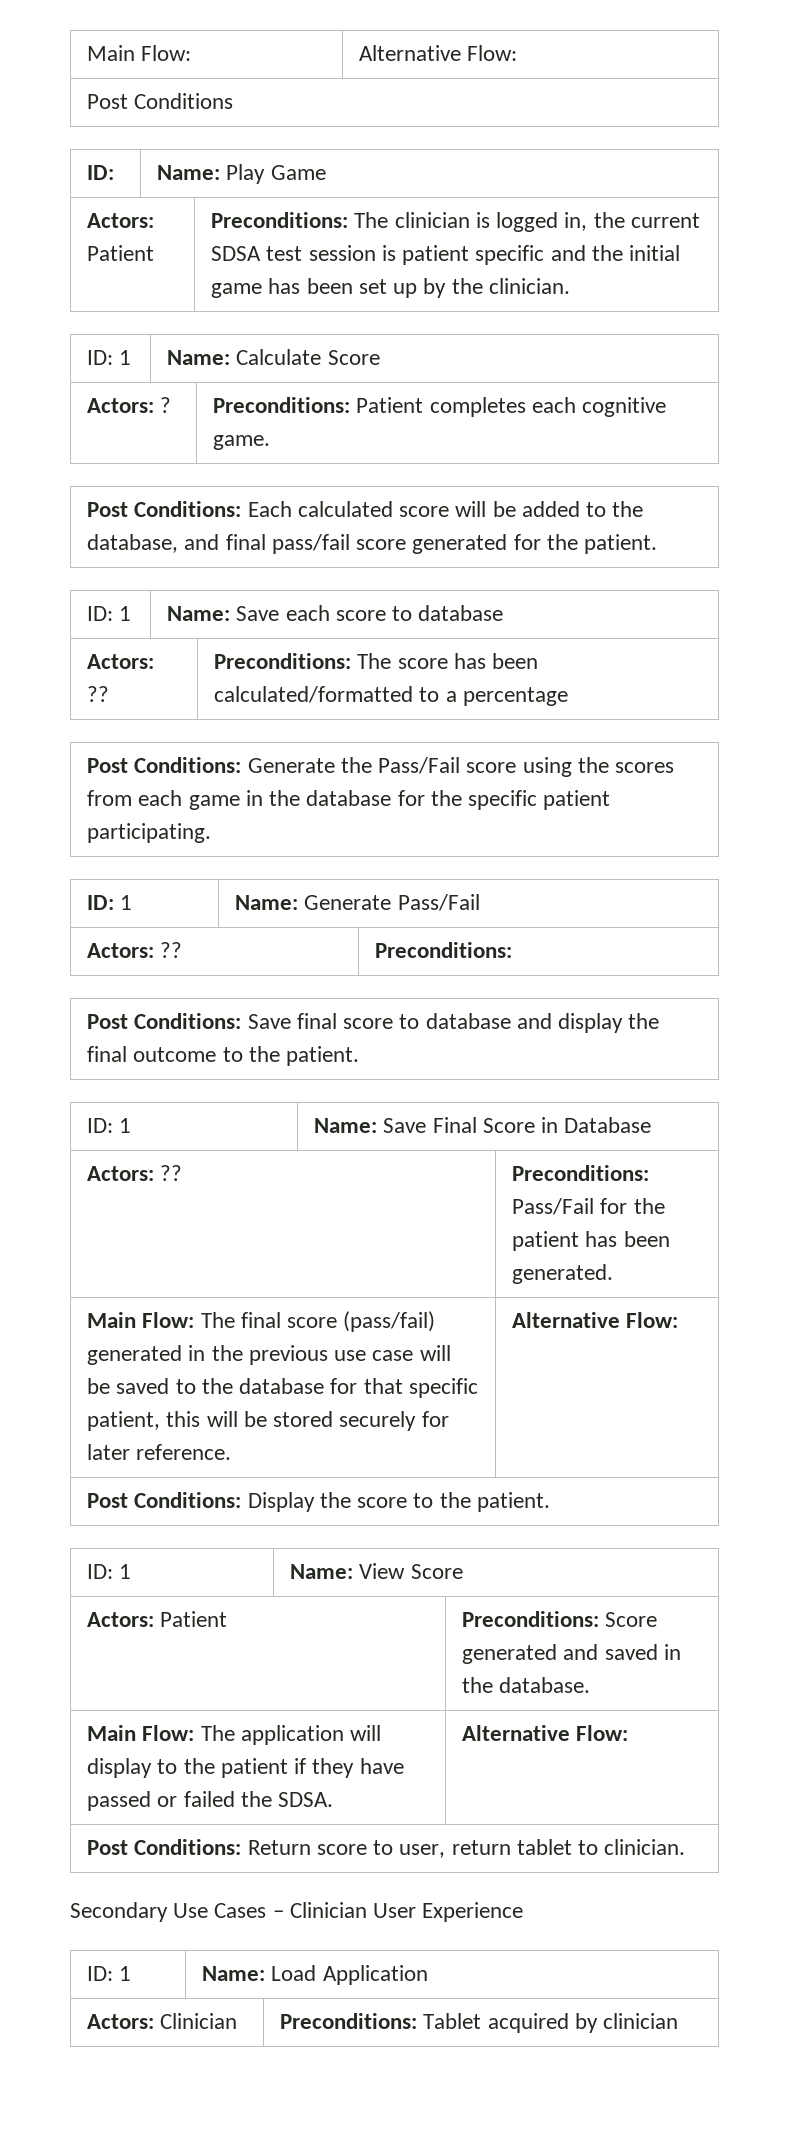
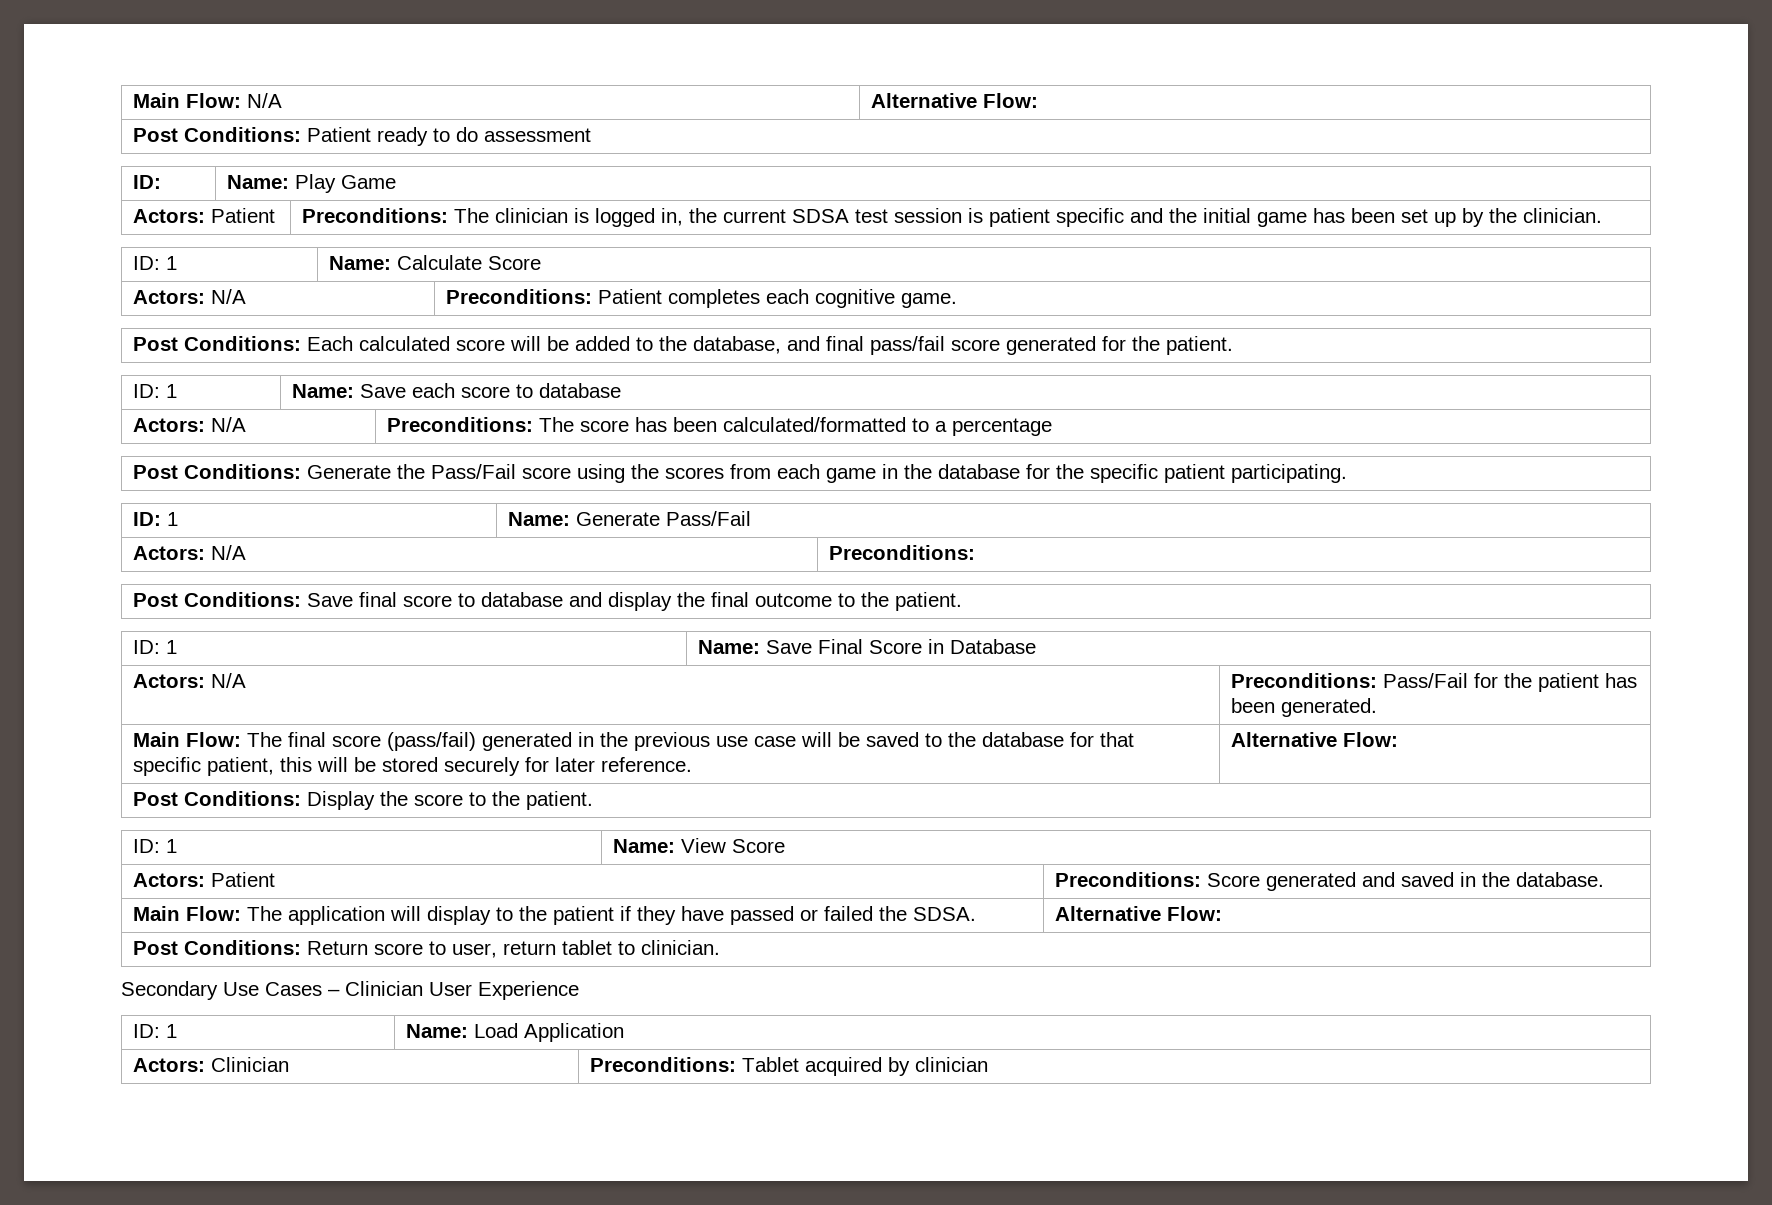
- Main Flow: | Alternative Flow:
- Post Conditions
+ Main Flow: N/A | Alternative Flow:
+ Post Conditions: Patient ready to do assessment
- Actors: ? | Preconditions: Patient completes each cognitive game.
+ Actors: N/A | Preconditions: Patient completes each cognitive game.
- Actors: ?? | Preconditions: The score has been calculated/formatted to a percentage
+ Actors: N/A | Preconditions: The score has been calculated/formatted to a percentage
  ID: 1 | Name: Generate Pass/Fail
- Actors: ?? | Preconditions:
+ Actors: N/A | Preconditions:
- Actors: ?? | Preconditions: Pass/Fail for the patient has been generated.
+ Actors: N/A | Preconditions: Pass/Fail for the patient has been generated.

